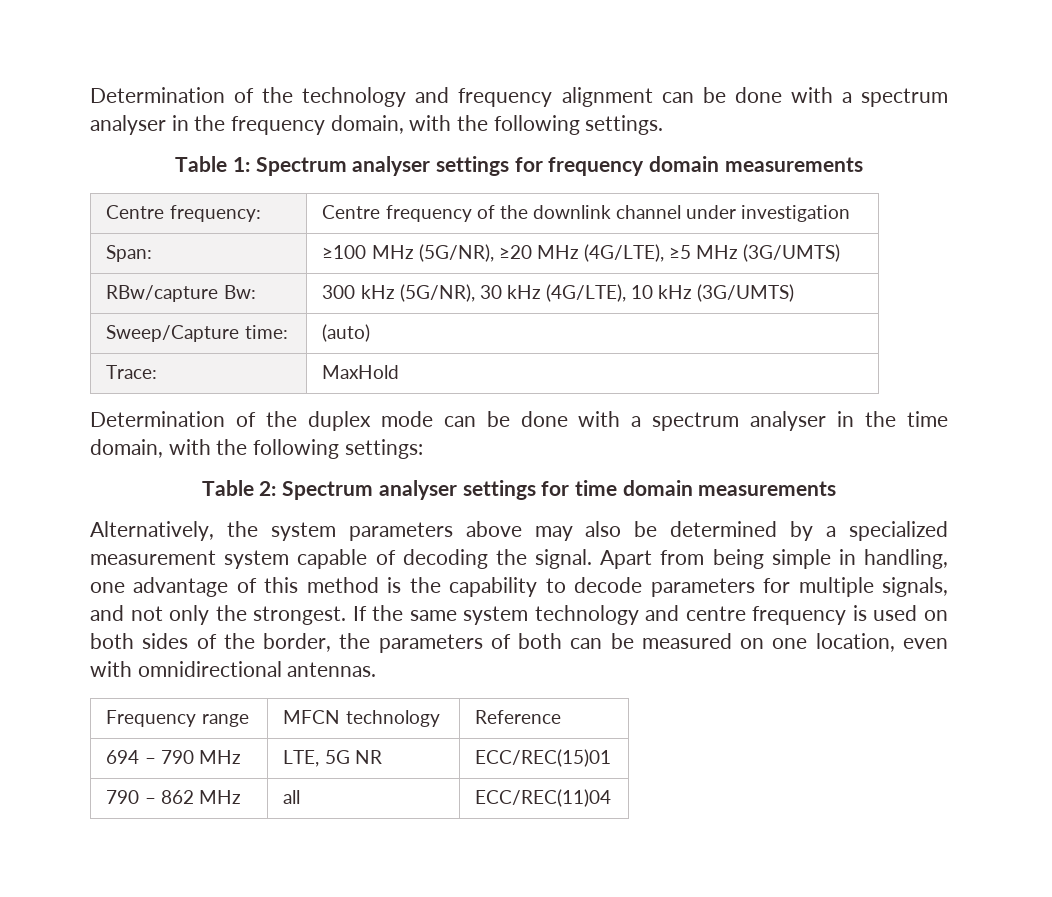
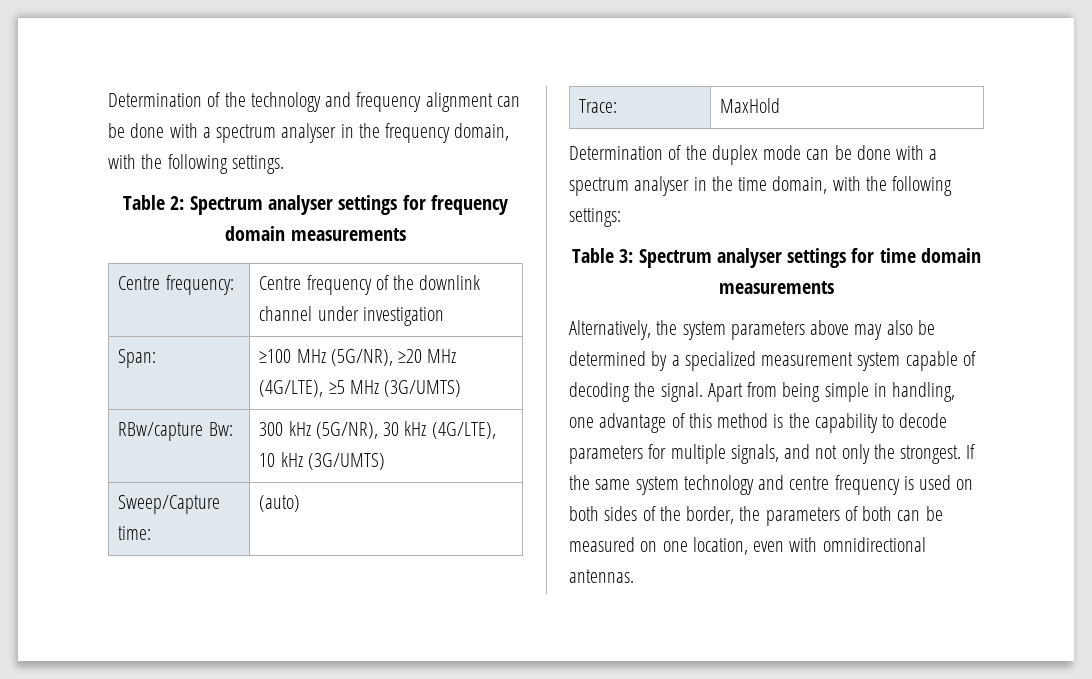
- Table 1: Spectrum analyser settings for frequency domain measurements
+ Table 2: Spectrum analyser settings for frequency domain measurements
- Table 2: Spectrum analyser settings for time domain measurements
+ Table 3: Spectrum analyser settings for time domain measurements
- Frequency range | MFCN technology | Reference
- 694 – 790 MHz | LTE, 5G NR | ECC/REC(15)01
- 790 – 862 MHz | all | ECC/REC(11)04

